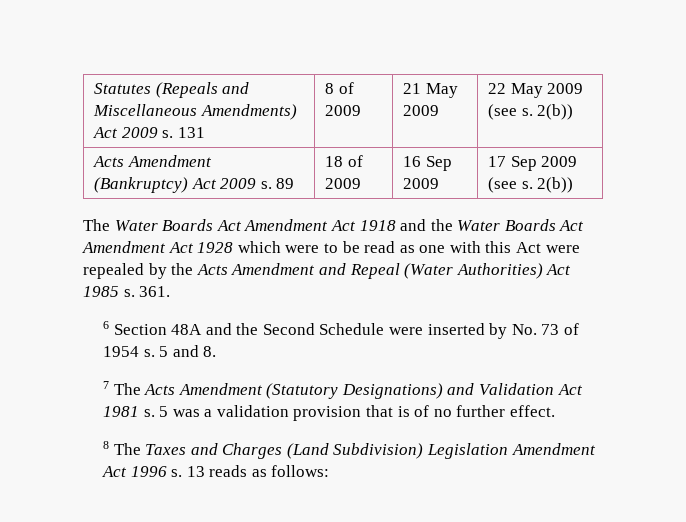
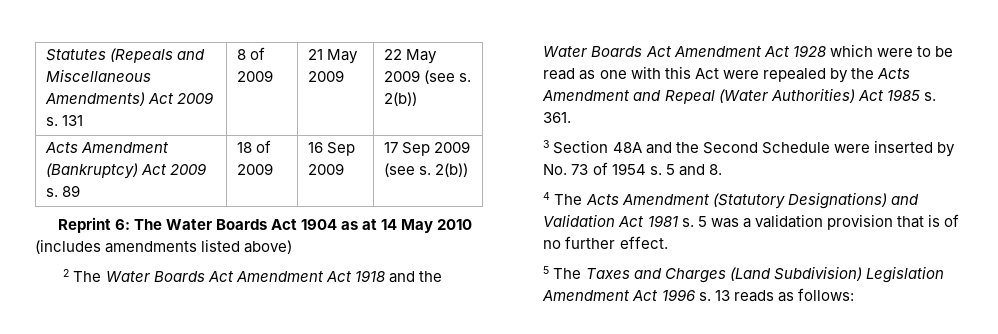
- The Water Boards Act Amendment Act 1918 and the Water Boards Act Amendment Act 1928 which were to be read as one with this Act were repealed by the Acts Amendment and Repeal (Water Authorities) Act 1985 s.
+ Reprint 6: The Water Boards Act 1904 as at 14 May 2010 (includes amendments listed above)
+ 2 The Water Boards Act Amendment Act 1918 and the Water Boards Act Amendment Act 1928 which were to be read as one with this Act were repealed by the Acts Amendment and Repeal (Water Authorities) Act 1985 s.
- 6 Section 48A and the Second Schedule were inserted by No. 73 of 1954 s.
+ 3 Section 48A and the Second Schedule were inserted by No. 73 of 1954 s.
- 7 The Acts Amendment (Statutory Designations) and Validation Act 1981 s.
+ 4 The Acts Amendment (Statutory Designations) and Validation Act 1981 s.
- 8 The Taxes and Charges (Land Subdivision) Legislation Amendment Act 1996 s.
+ 5 The Taxes and Charges (Land Subdivision) Legislation Amendment Act 1996 s.

